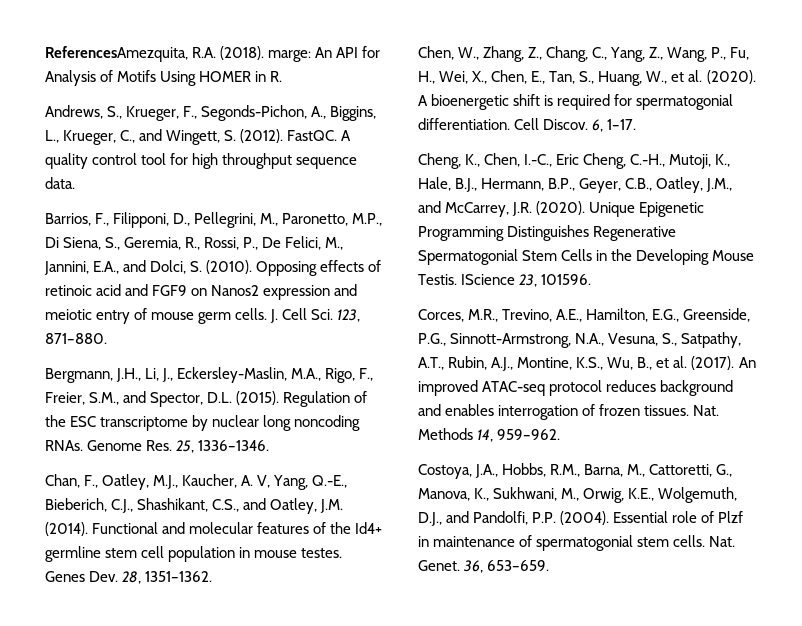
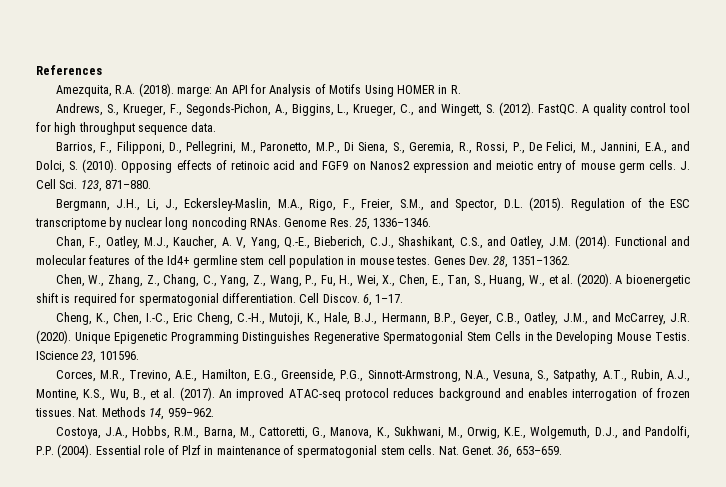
- ReferencesAmezquita, R.A. (2018). marge: An API for Analysis of Motifs Using HOMER in R.
+ References
+ Amezquita, R.A. (2018). marge: An API for Analysis of Motifs Using HOMER in R.

